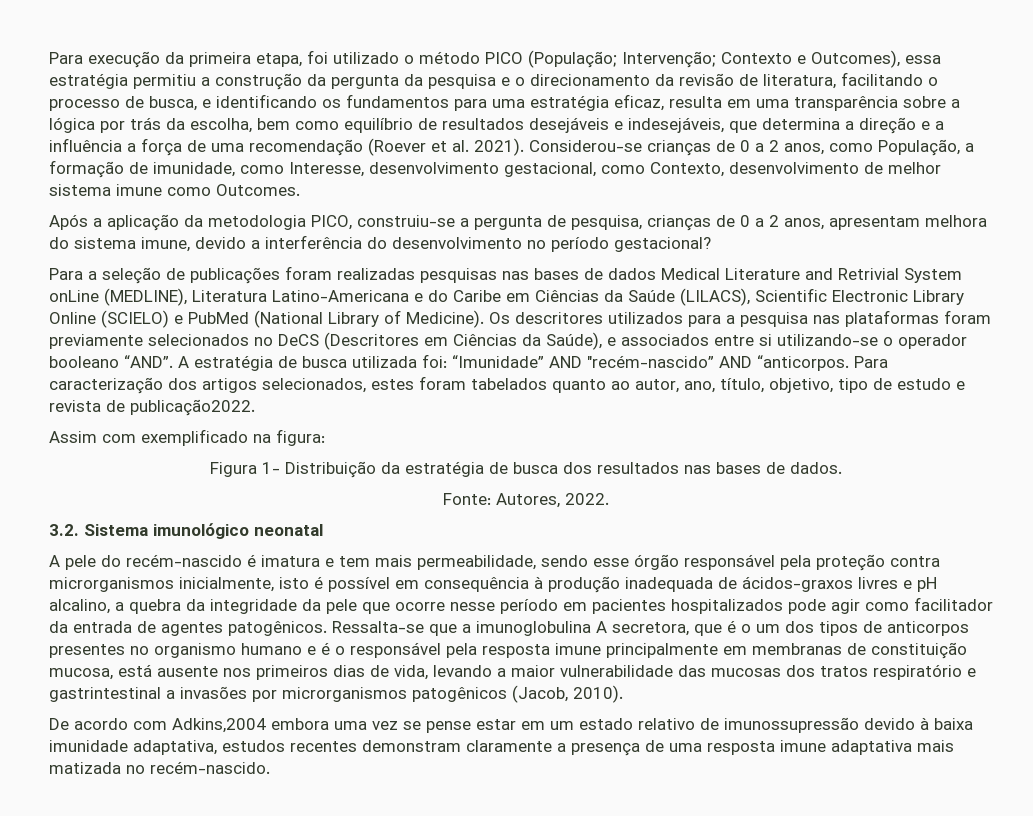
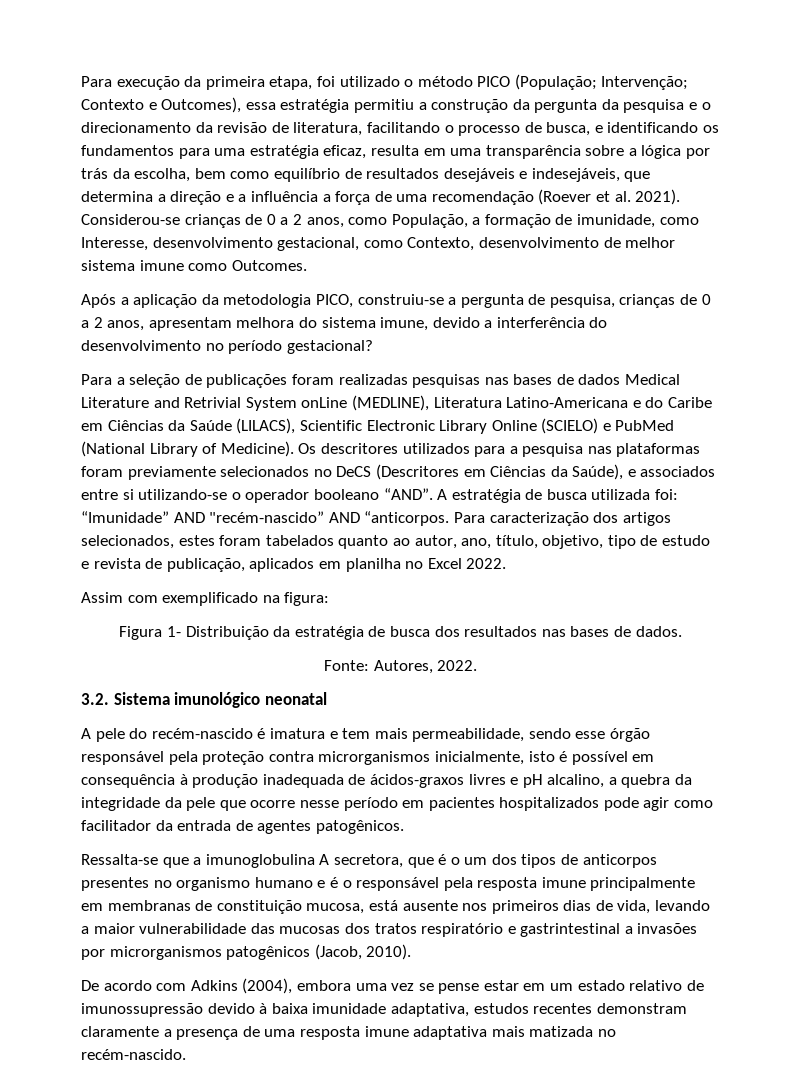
- Para caracterização dos artigos selecionados, estes foram tabelados quanto ao autor, ano, título, objetivo, tipo de estudo e revista de publicação2022.
+ Para caracterização dos artigos selecionados, estes foram tabelados quanto ao autor, ano, título, objetivo, tipo de estudo e revista de publicação, aplicados em planilha no Excel 2022.
- A pele do recém-nascido é imatura e tem mais permeabilidade, sendo esse órgão responsável pela proteção contra microrganismos inicialmente, isto é possível em consequência à produção inadequada de ácidos-graxos livres e pH alcalino, a quebra da integridade da pele que ocorre nesse período em pacientes hospitalizados pode agir como facilitador da entrada de agentes patogênicos. Ressalta-se que a imunoglobulina A secretora, que é o um dos tipos de anticorpos presentes no organismo humano e é o responsável pela resposta imune principalmente em membranas de constituição mucosa, está ausente nos primeiros dias de vida, levando a maior vulnerabilidade das mucosas dos tratos respiratório e gastrintestinal a invasões por microrganismos patogênicos (Jacob, 2010).
+ A pele do recém-nascido é imatura e tem mais permeabilidade, sendo esse órgão responsável pela proteção contra microrganismos inicialmente, isto é possível em consequência à produção inadequada de ácidos-graxos livres e pH alcalino, a quebra da integridade da pele que ocorre nesse período em pacientes hospitalizados pode agir como facilitador da entrada de agentes patogênicos.
+ Ressalta-se que a imunoglobulina A secretora, que é o um dos tipos de anticorpos presentes no organismo humano e é o responsável pela resposta imune principalmente em membranas de constituição mucosa, está ausente nos primeiros dias de vida, levando a maior vulnerabilidade das mucosas dos tratos respiratório e gastrintestinal a invasões por microrganismos patogênicos (Jacob, 2010).
- De acordo com Adkins,2004 embora uma vez se pense estar em um estado relativo de imunossupressão devido à baixa imunidade adaptativa, estudos recentes demonstram claramente a presença de uma resposta imune adaptativa mais matizada no recém-nascido.
+ De acordo com Adkins (2004), embora uma vez se pense estar em um estado relativo de imunossupressão devido à baixa imunidade adaptativa, estudos recentes demonstram claramente a presença de uma resposta imune adaptativa mais matizada no recém-nascido.

